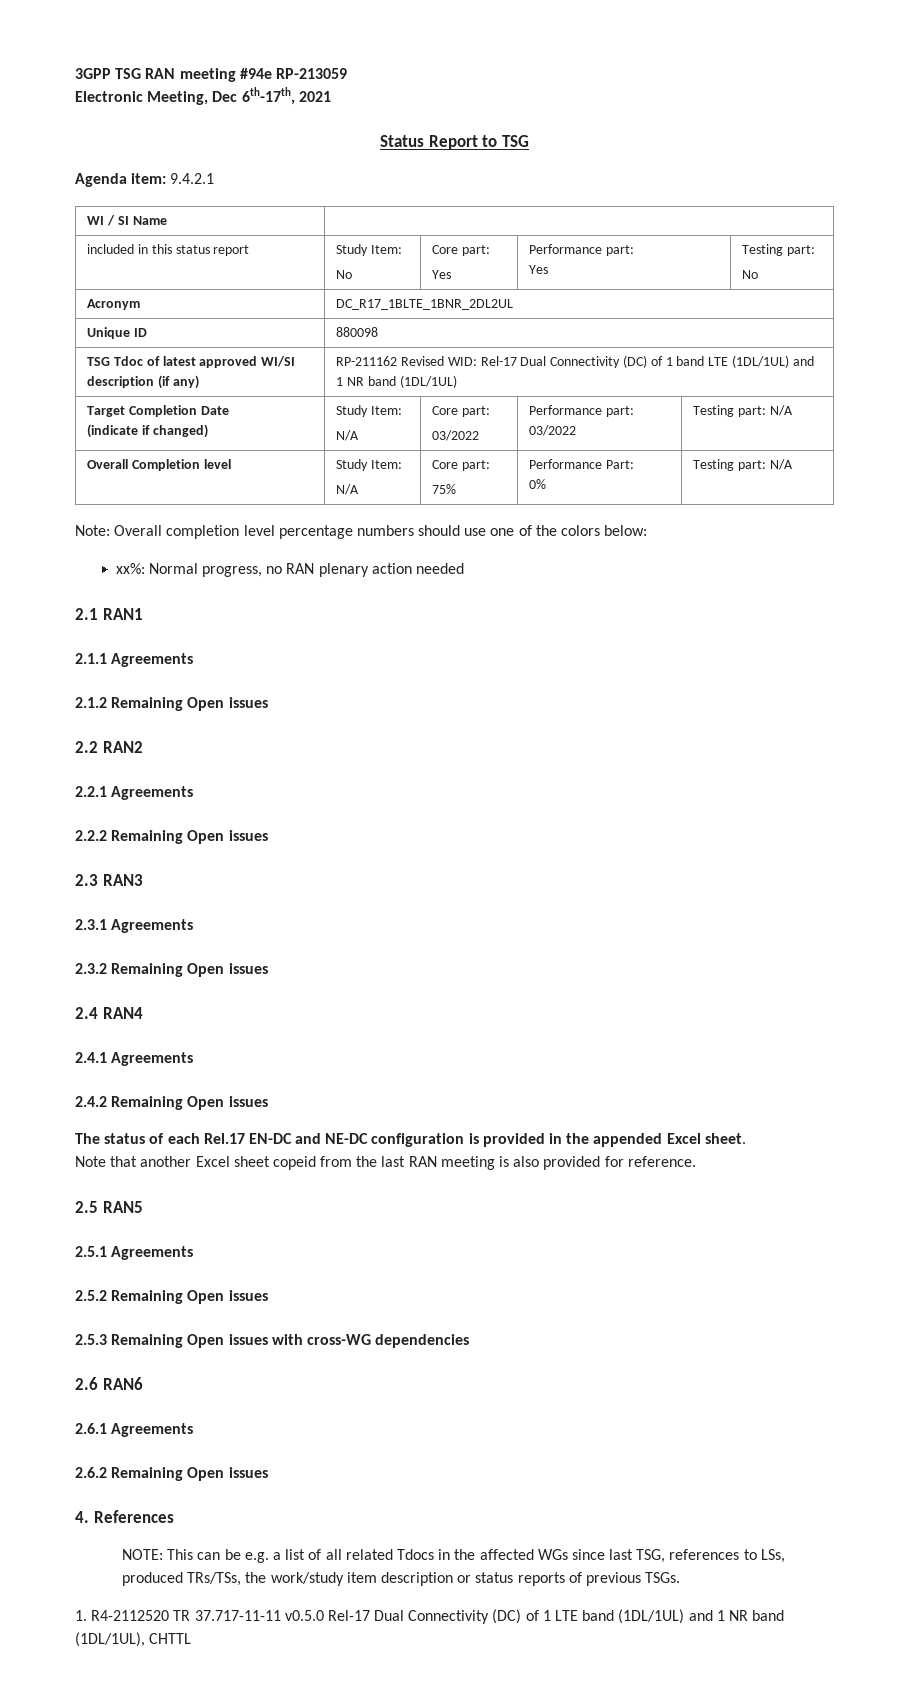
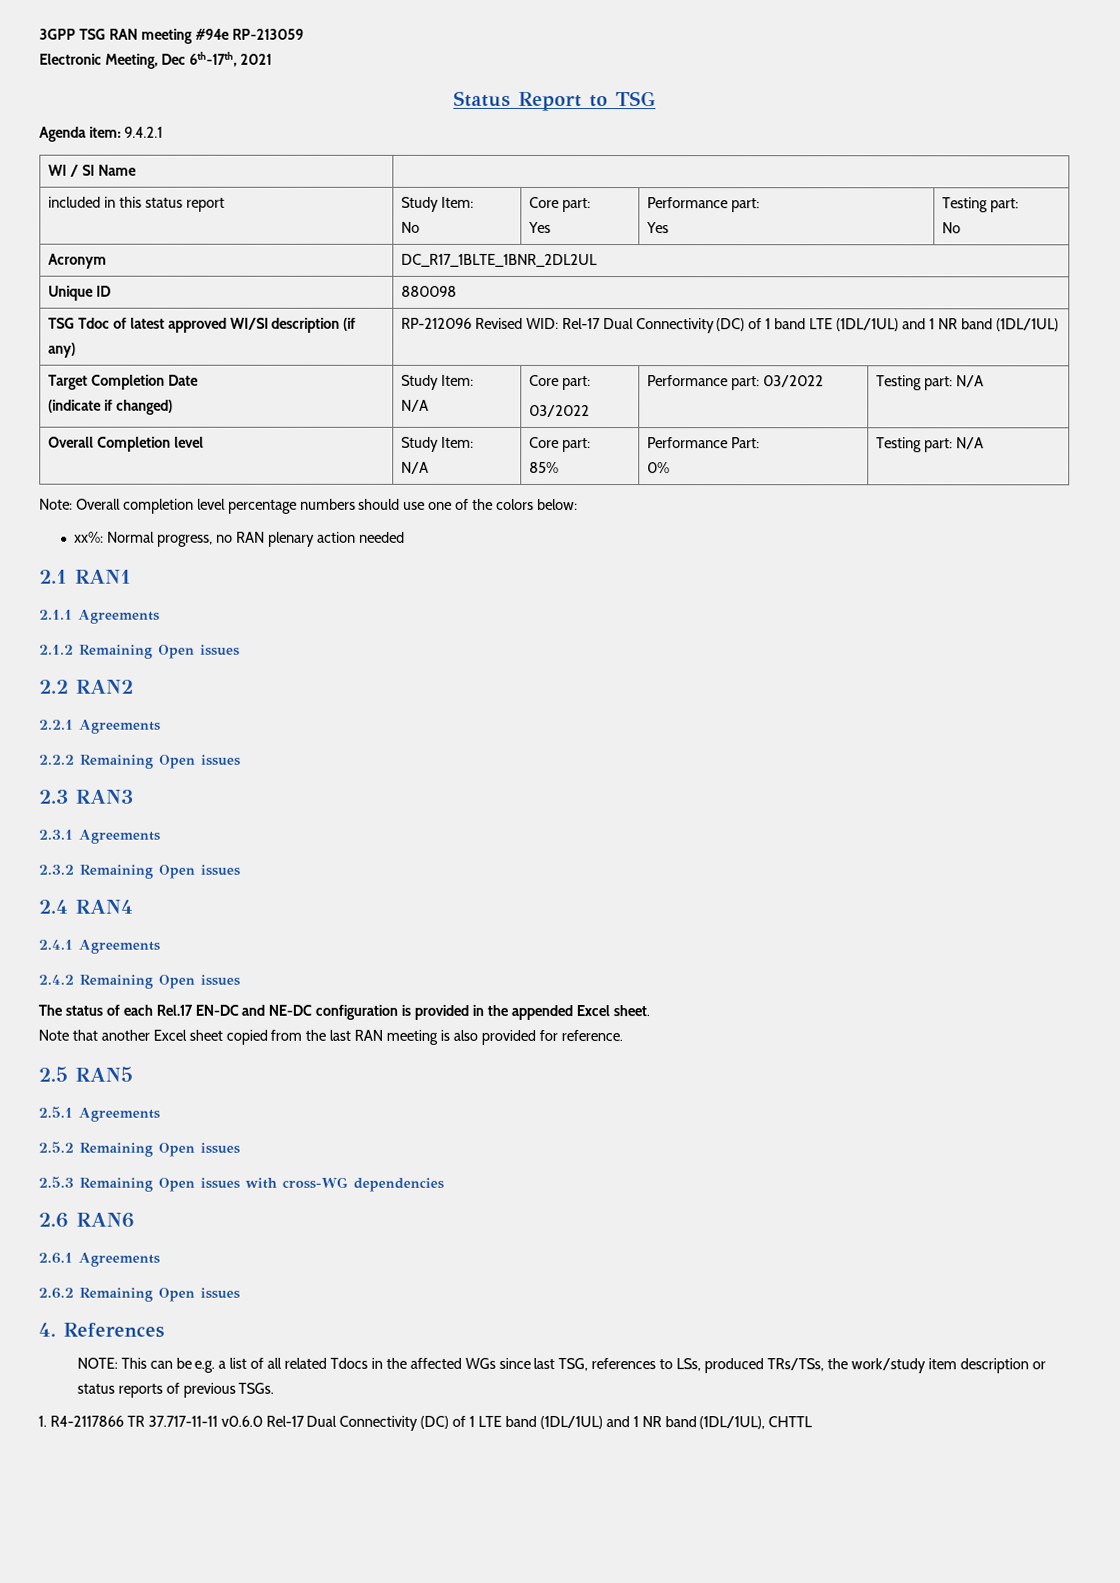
- TSG Tdoc of latest approved WI/SI description (if any) | RP-211162 Revised WID: Rel-17 Dual Connectivity (DC) of 1 band LTE (1DL/1UL) and 1 NR band (1DL/1UL)
+ TSG Tdoc of latest approved WI/SI description (if any) | RP-212096 Revised WID: Rel-17 Dual Connectivity (DC) of 1 band LTE (1DL/1UL) and 1 NR band (1DL/1UL)
  Overall Completion level | Study Item:
  N/A | Core part:
- 75% | Performance Part:
+ 85% | Performance Part:
- Note that another Excel sheet copeid from the last RAN meeting is also provided for reference.
+ Note that another Excel sheet copied from the last RAN meeting is also provided for reference.
- 1. R4-2112520 TR 37.717-11-11 v0.5.0 Rel-17 Dual Connectivity (DC) of 1 LTE band (1DL/1UL) and 1 NR band (1DL/1UL), CHTTL
+ 1. R4-2117866 TR 37.717-11-11 v0.6.0 Rel-17 Dual Connectivity (DC) of 1 LTE band (1DL/1UL) and 1 NR band (1DL/1UL), CHTTL

